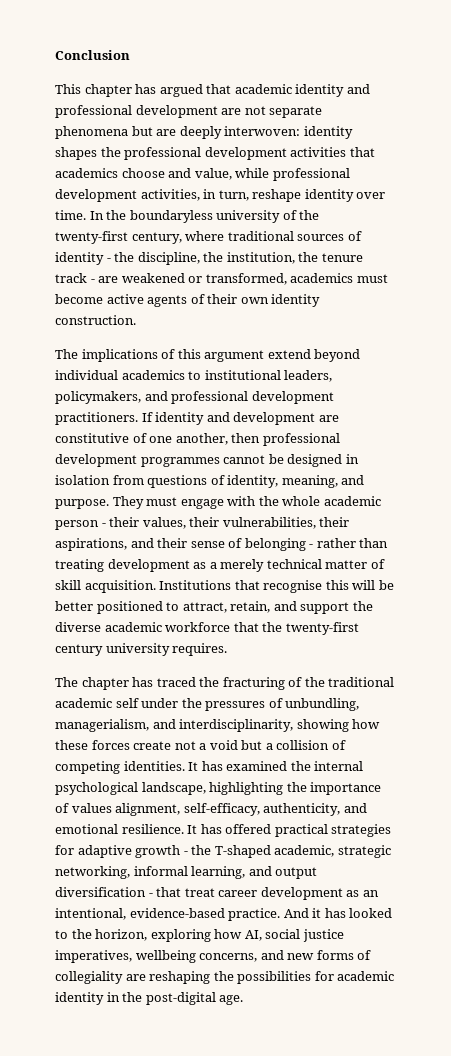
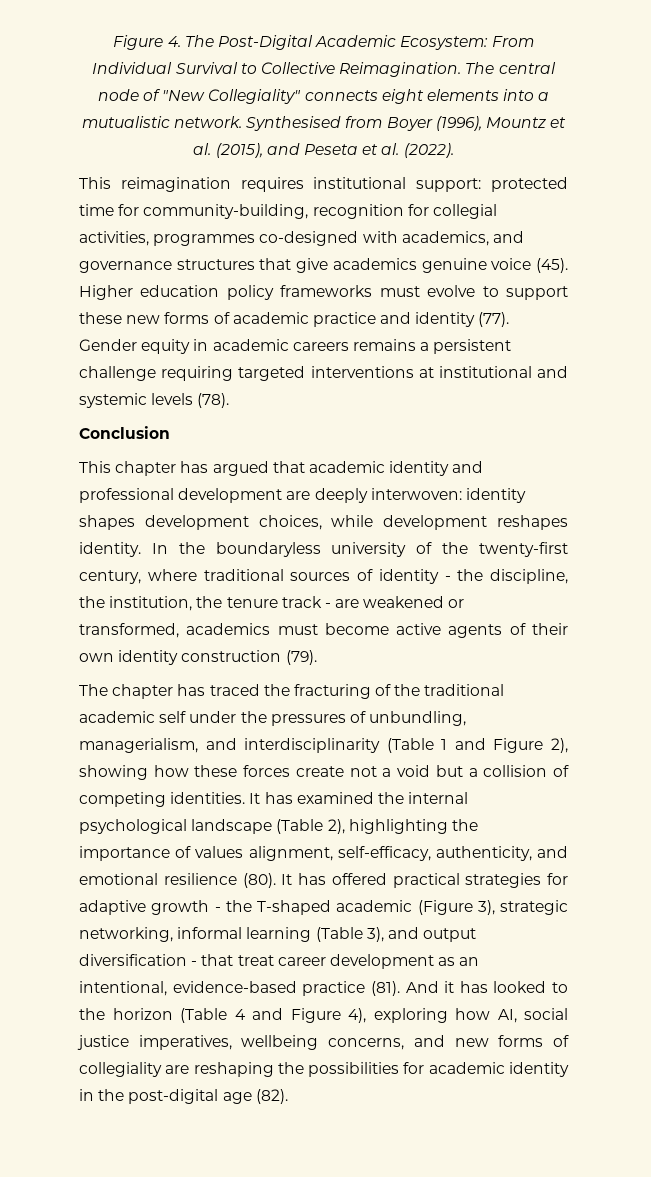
+ Figure 4. The Post-Digital Academic Ecosystem: From Individual Survival to Collective Reimagination. The central node of "New Collegiality" connects eight elements into a mutualistic network. Synthesised from Boyer (1996), Mountz et al. (2015), and Peseta et al. (2022).
+ This reimagination requires institutional support: protected time for community-building, recognition for collegial activities, programmes co-designed with academics, and governance structures that give academics genuine voice (45). Higher education policy frameworks must evolve to support these new forms of academic practice and identity (77). Gender equity in academic careers remains a persistent challenge requiring targeted interventions at institutional and systemic levels (78).
- This chapter has argued that academic identity and professional development are not separate phenomena but are deeply interwoven: identity shapes the professional development activities that academics choose and value, while professional development activities, in turn, reshape identity over time.
+ This chapter has argued that academic identity and professional development are deeply interwoven: identity shapes development choices, while development reshapes identity.
- In the boundaryless university of the twenty-first century, where traditional sources of identity - the discipline, the institution, the tenure track - are weakened or transformed, academics must become active agents of their own identity construction.
- The implications of this argument extend beyond individual academics to institutional leaders, policymakers, and professional development practitioners. If identity and development are constitutive of one another, then professional development programmes cannot be designed in isolation from questions of identity, meaning, and purpose. They must engage with the whole academic person - their values, their vulnerabilities, their aspirations, and their sense of belonging - rather than treating development as a merely technical matter of skill acquisition. Institutions that recognise this will be better positioned to attract, retain, and support the diverse academic workforce that the twenty-first century university requires.
+ In the boundaryless university of the twenty-first century, where traditional sources of identity - the discipline, the institution, the tenure track - are weakened or transformed, academics must become active agents of their own identity construction (79).
- The chapter has traced the fracturing of the traditional academic self under the pressures of unbundling, managerialism, and interdisciplinarity, showing how these forces create not a void but a collision of competing identities.
+ The chapter has traced the fracturing of the traditional academic self under the pressures of unbundling, managerialism, and interdisciplinarity (Table 1 and Figure 2), showing how these forces create not a void but a collision of competing identities.
- It has examined the internal psychological landscape, highlighting the importance of values alignment, self-efficacy, authenticity, and emotional resilience.
+ It has examined the internal psychological landscape (Table 2), highlighting the importance of values alignment, self-efficacy, authenticity, and emotional resilience (80).
- It has offered practical strategies for adaptive growth - the T-shaped academic, strategic networking, informal learning, and output diversification - that treat career development as an intentional, evidence-based practice.
+ It has offered practical strategies for adaptive growth - the T-shaped academic (Figure 3), strategic networking, informal learning (Table 3), and output diversification - that treat career development as an intentional, evidence-based practice (81).
- And it has looked to the horizon, exploring how AI, social justice imperatives, wellbeing concerns, and new forms of collegiality are reshaping the possibilities for academic identity in the post-digital age.
+ And it has looked to the horizon (Table 4 and Figure 4), exploring how AI, social justice imperatives, wellbeing concerns, and new forms of collegiality are reshaping the possibilities for academic identity in the post-digital age (82).

